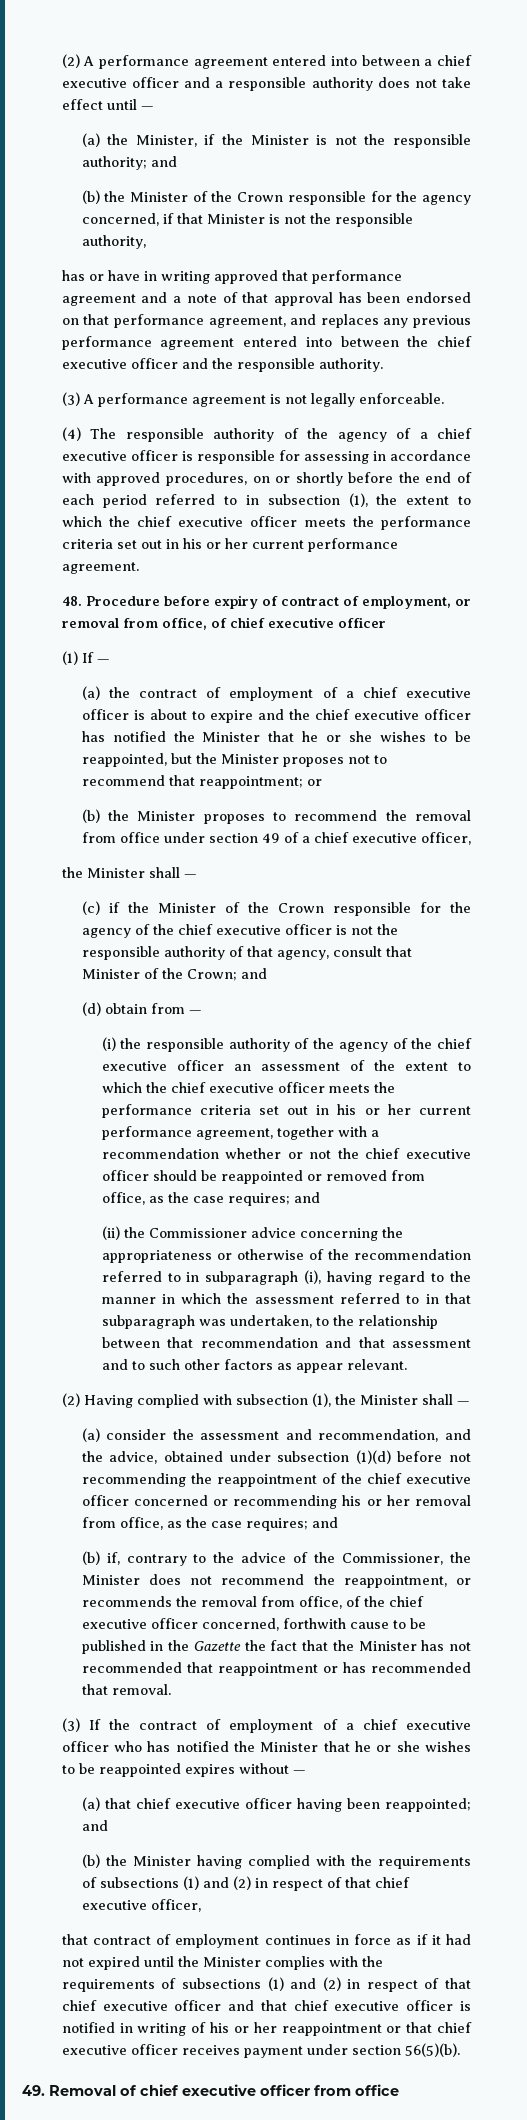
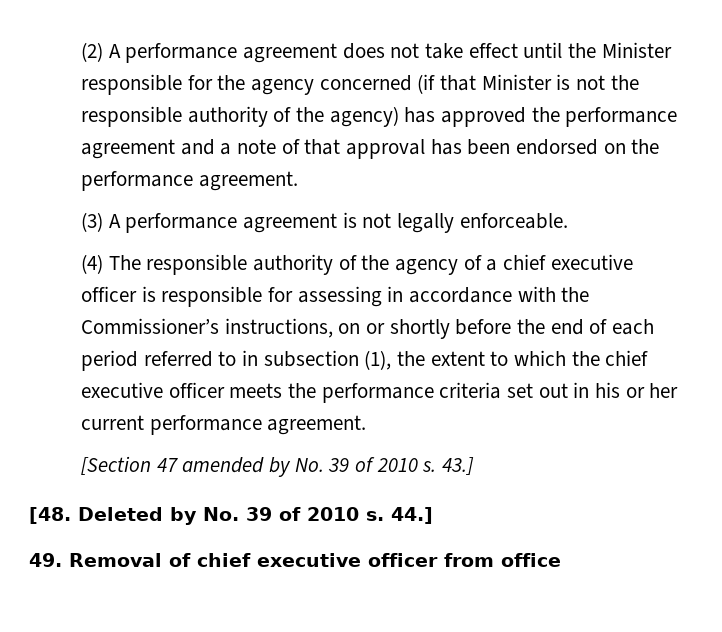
- (2) A performance agreement entered into between a chief executive officer and a responsible authority does not take effect until —
- (a) the Minister, if the Minister is not the responsible authority; and
- (b) the Minister of the Crown responsible for the agency concerned, if that Minister is not the responsible authority,
- has or have in writing approved that performance agreement and a note of that approval has been endorsed on that performance agreement, and replaces any previous performance agreement entered into between the chief executive officer and the responsible authority.
+ (2) A performance agreement does not take effect until the Minister responsible for the agency concerned (if that Minister is not the responsible authority of the agency) has approved the performance agreement and a note of that approval has been endorsed on the performance agreement.
- (4) The responsible authority of the agency of a chief executive officer is responsible for assessing in accordance with approved procedures, on or shortly before the end of each period referred to in subsection (1), the extent to which the chief executive officer meets the performance criteria set out in his or her current performance agreement.
+ (4) The responsible authority of the agency of a chief executive officer is responsible for assessing in accordance with the Commissioner’s instructions, on or shortly before the end of each period referred to in subsection (1), the extent to which the chief executive officer meets the performance criteria set out in his or her current performance agreement.
- 48. Procedure before expiry of contract of employment, or removal from office, of chief executive officer
- (1) If —
- (a) the contract of employment of a chief executive officer is about to expire and the chief executive officer has notified the Minister that he or she wishes to be reappointed, but the Minister proposes not to recommend that reappointment; or
- (b) the Minister proposes to recommend the removal from office under section 49 of a chief executive officer,
- the Minister shall —
- (c) if the Minister of the Crown responsible for the agency of the chief executive officer is not the responsible authority of that agency, consult that Minister of the Crown; and
- (d) obtain from —
- (i) the responsible authority of the agency of the chief executive officer an assessment of the extent to which the chief executive officer meets the performance criteria set out in his or her current performance agreement, together with a recommendation whether or not the chief executive officer should be reappointed or removed from office, as the case requires; and
- (ii) the Commissioner advice concerning the appropriateness or otherwise of the recommendation referred to in subparagraph (i), having regard to the manner in which the assessment referred to in that subparagraph was undertaken, to the relationship between that recommendation and that assessment and to such other factors as appear relevant.
- (2) Having complied with subsection (1), the Minister shall —
- (a) consider the assessment and recommendation, and the advice, obtained under subsection (1)(d) before not recommending the reappointment of the chief executive officer concerned or recommending his or her removal from office, as the case requires; and
- (b) if, contrary to the advice of the Commissioner, the Minister does not recommend the reappointment, or recommends the removal from office, of the chief executive officer concerned, forthwith cause to be published in the Gazette the fact that the Minister has not recommended that reappointment or has recommended that removal.
- (3) If the contract of employment of a chief executive officer who has notified the Minister that he or she wishes to be reappointed expires without —
- (a) that chief executive officer having been reappointed; and
- (b) the Minister having complied with the requirements of subsections (1) and (2) in respect of that chief executive officer,
- that contract of employment continues in force as if it had not expired until the Minister complies with the requirements of subsections (1) and (2) in respect of that chief executive officer and that chief executive officer is notified in writing of his or her reappointment or that chief executive officer receives payment under section 56(5)(b).
+ [Section 47 amended by No. 39 of 2010 s. 43.]
+ [48. Deleted by No. 39 of 2010 s. 44.]

